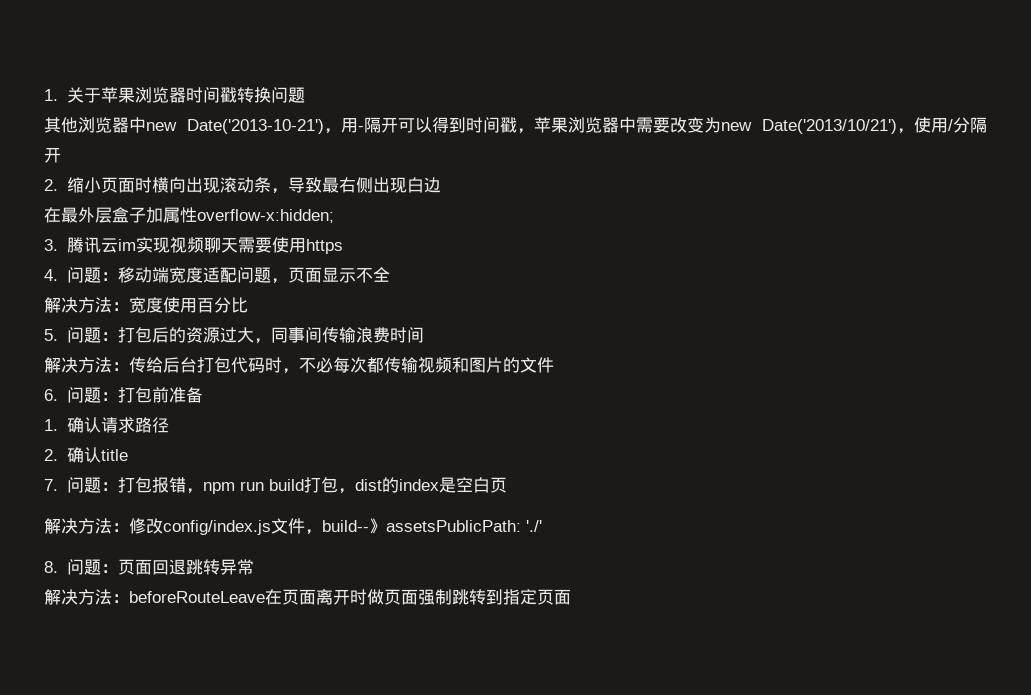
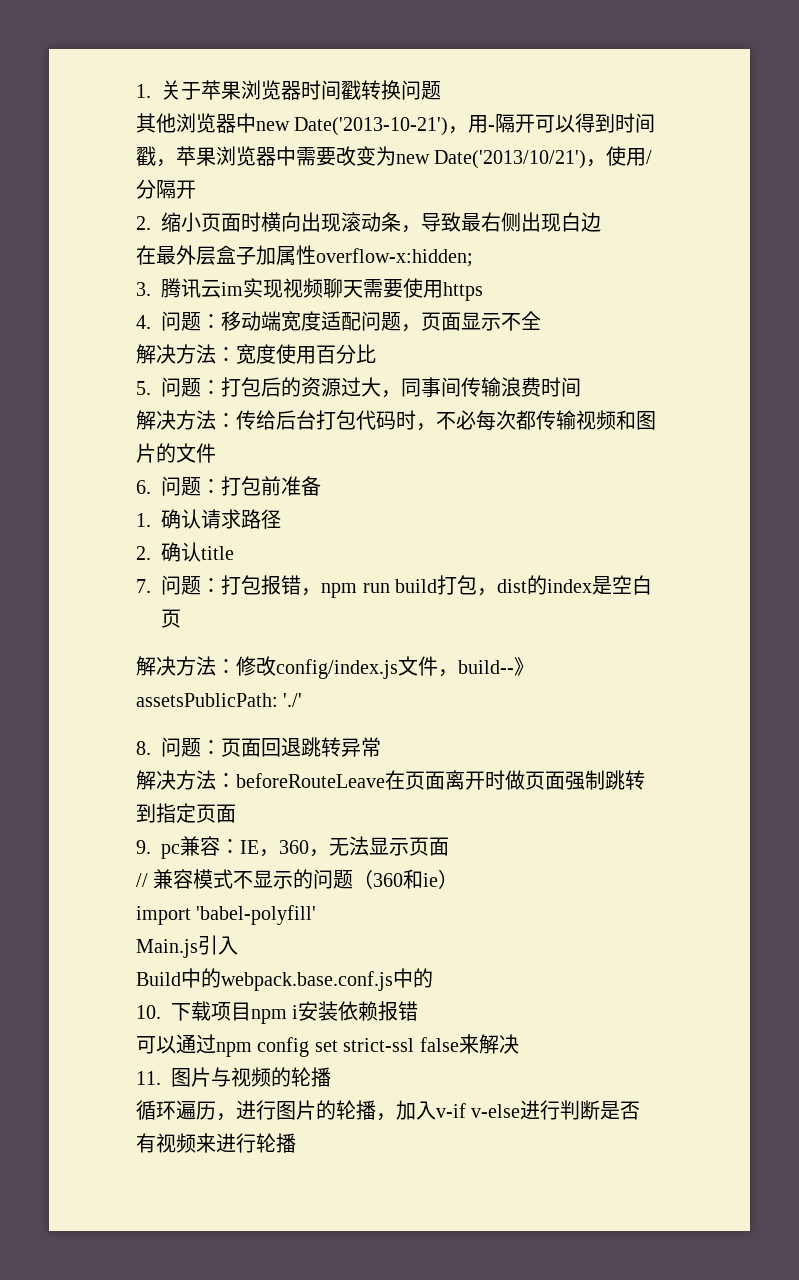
+ 9. pc兼容：IE，360，无法显示页面
+ // 兼容模式不显示的问题（360和ie）
+ import 'babel-polyfill'
+ Main.js引入
+ Build中的webpack.base.conf.js中的
+ 10.下载项目npm i安装依赖报错
+ 可以通过npm config set strict-ssl false来解决
+ 11.图片与视频的轮播
+ 循环遍历，进行图片的轮播，加入v-if v-else进行判断是否有视频来进行轮播

